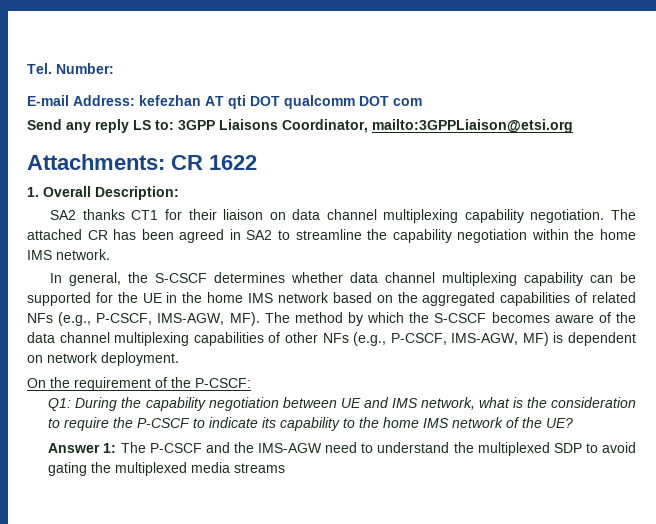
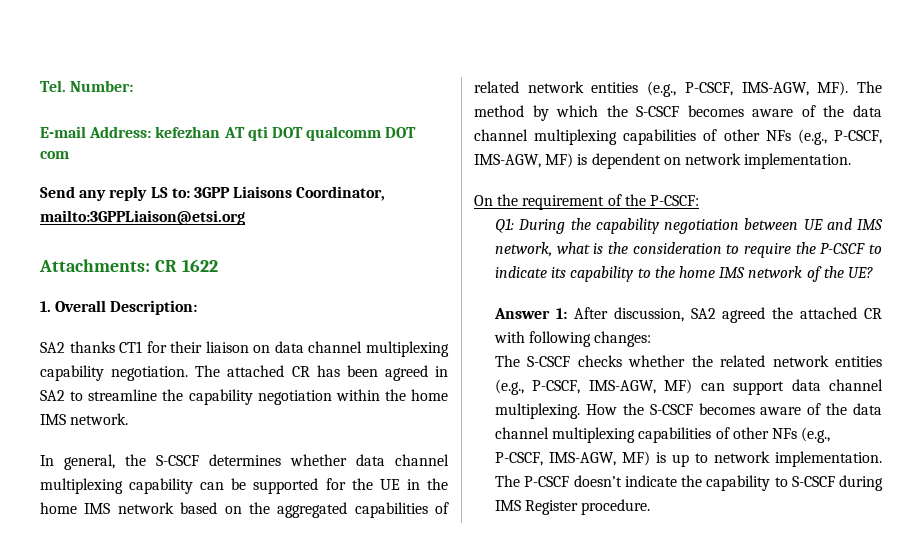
- In general, the S-CSCF determines whether data channel multiplexing capability can be supported for the UE in the home IMS network based on the aggregated capabilities of related NFs (e.g., P-CSCF, IMS-AGW, MF). The method by which the S-CSCF becomes aware of the data channel multiplexing capabilities of other NFs (e.g., P-CSCF, IMS-AGW, MF) is dependent on network deployment.
+ In general, the S-CSCF determines whether data channel multiplexing capability can be supported for the UE in the home IMS network based on the aggregated capabilities of related network entities (e.g., P-CSCF, IMS-AGW, MF). The method by which the S-CSCF becomes aware of the data channel multiplexing capabilities of other NFs (e.g., P-CSCF, IMS-AGW, MF) is dependent on network implementation.
- Answer 1: The P-CSCF and the IMS-AGW need to understand the multiplexed SDP to avoid gating the multiplexed media streams
+ Answer 1: After discussion, SA2 agreed the attached CR with following changes:
+ The S-CSCF checks whether the related network entities (e.g., P-CSCF, IMS-AGW, MF) can support data channel multiplexing. How the S-CSCF becomes aware of the data channel multiplexing capabilities of other NFs (e.g., P-CSCF, IMS-AGW, MF) is up to network implementation. The P-CSCF doesn’t indicate the capability to S-CSCF during IMS Register procedure.

